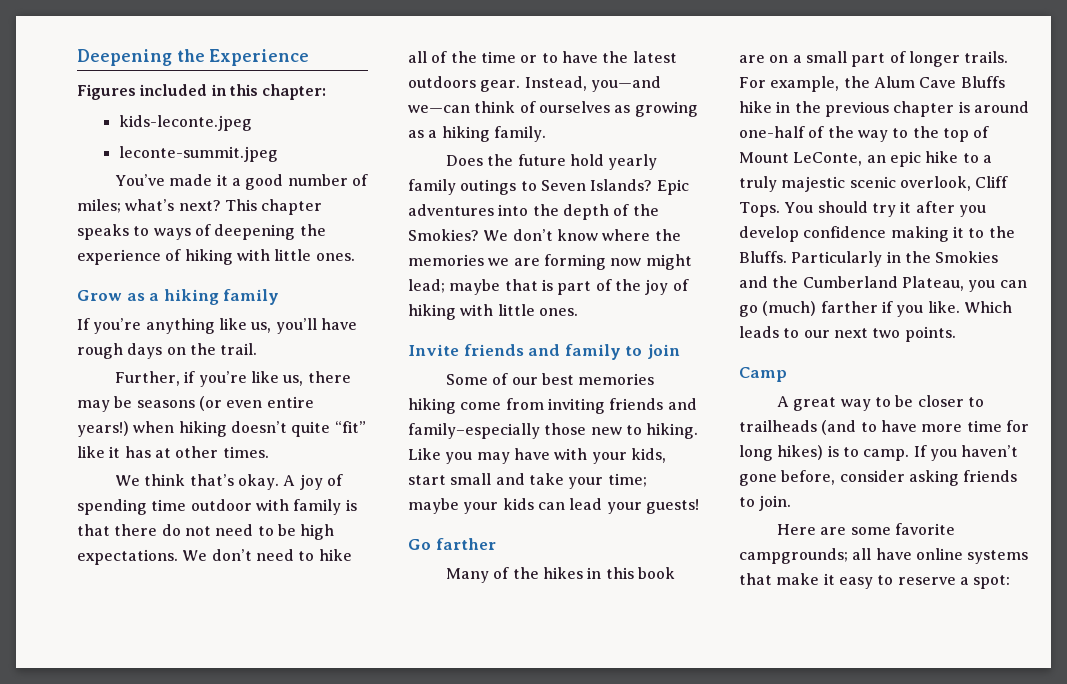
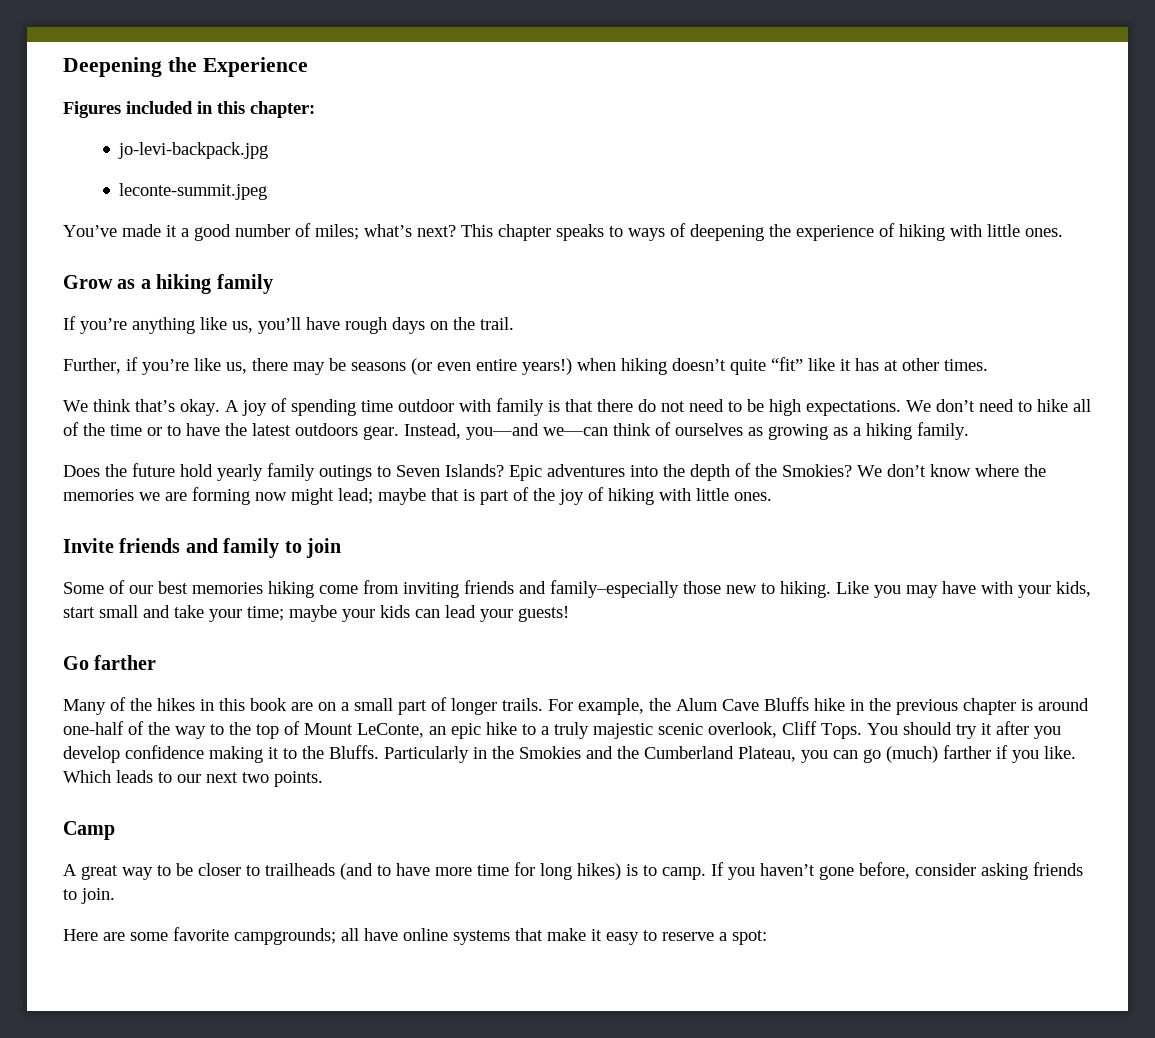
- kids-leconte.jpeg
+ jo-levi-backpack.jpg

